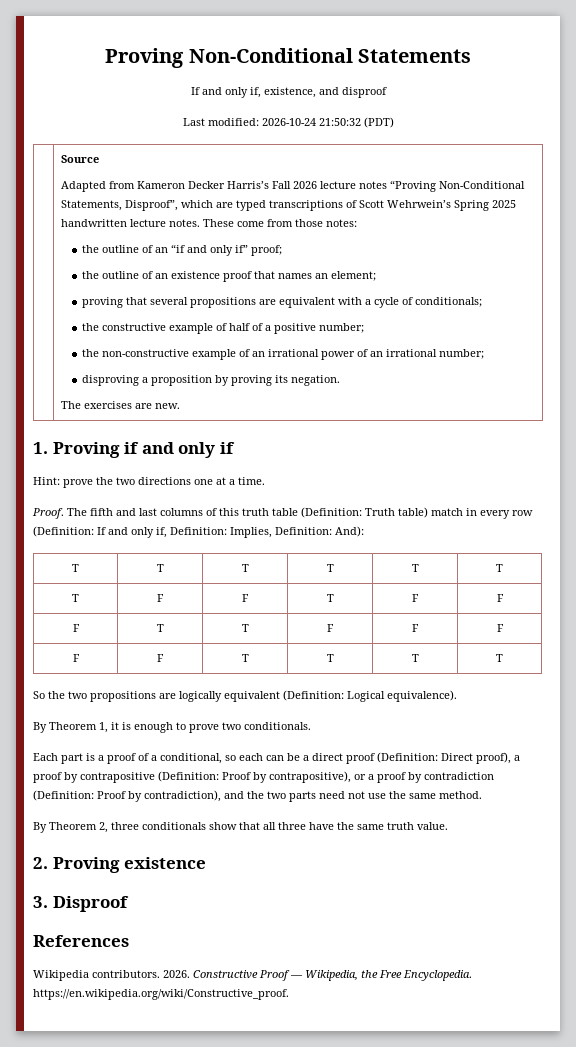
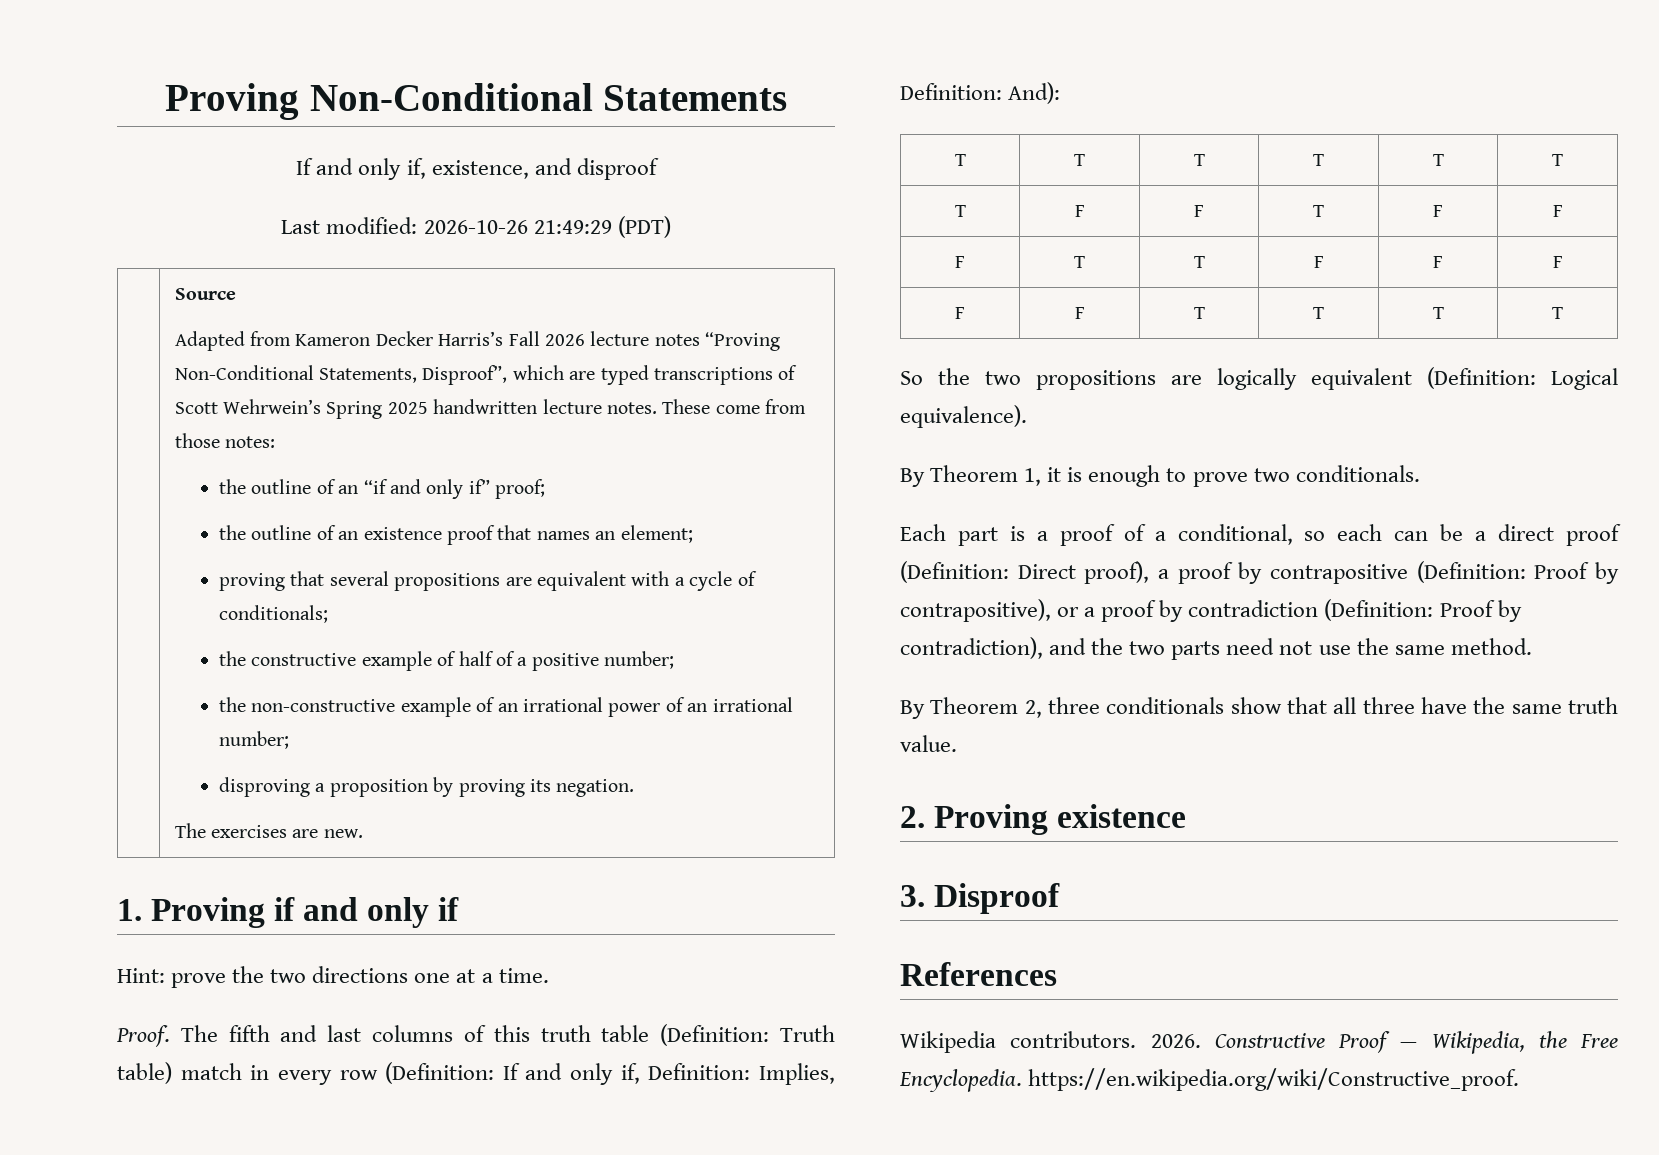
- Last modified: 2026-10-24 21:50:32 (PDT)
+ Last modified: 2026-10-26 21:49:29 (PDT)

